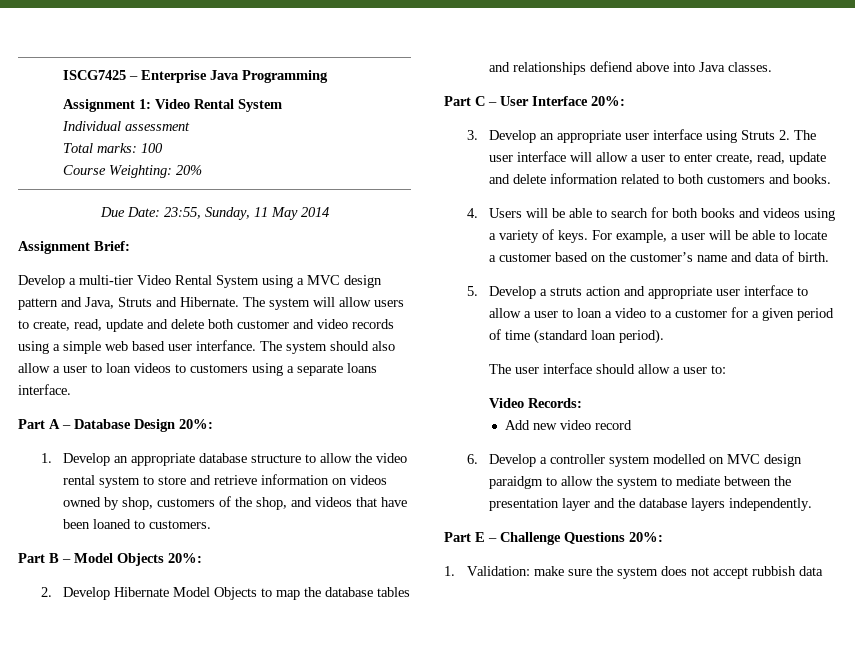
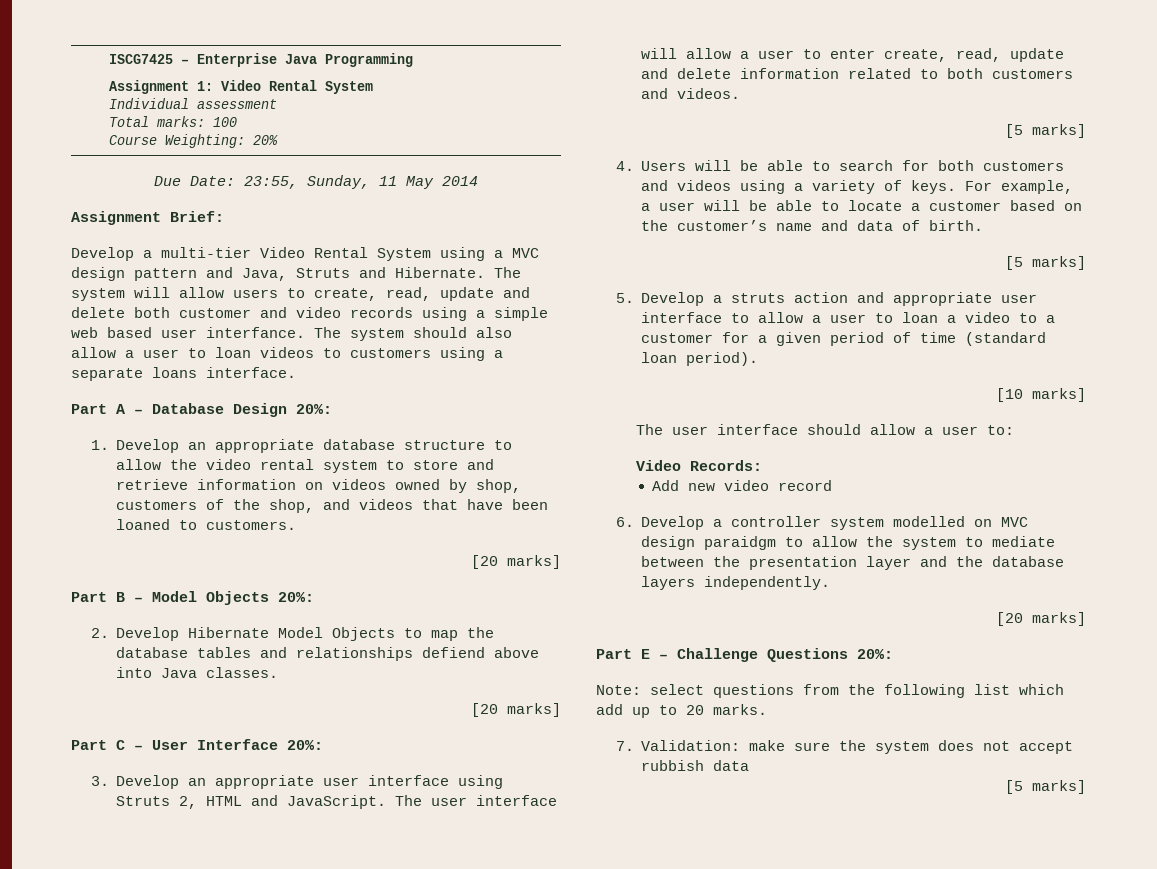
  1. Develop an appropriate database structure to allow the video rental system to store and retrieve information on videos owned by shop, customers of the shop, and videos that have been loaned to customers.
+ [20 marks]
  2. Develop Hibernate Model Objects to map the database tables and relationships defiend above into Java classes.
+ [20 marks]
- 3. Develop an appropriate user interface using Struts 2. The user interface will allow a user to enter create, read, update and delete information related to both customers and books.
+ 3. Develop an appropriate user interface using Struts 2, HTML and JavaScript. The user interface will allow a user to enter create, read, update and delete information related to both customers and videos.
+ [5 marks]
- 4. Users will be able to search for both books and videos using a variety of keys.
+ 4. Users will be able to search for both customers and videos using a variety of keys.
  For example, a user will be able to locate a customer based on the customer’s name and data of birth.
+ [5 marks]
+ [10 marks]
  6. Develop a controller system modelled on MVC design paraidgm to allow the system to mediate between the presentation layer and the database layers independently.
+ [20 marks]
- 1. Validation: make sure the system does not accept rubbish data
+ Note: select questions from the following list which add up to 20 marks.
+ 7. Validation: make sure the system does not accept rubbish data
+ [5 marks]

